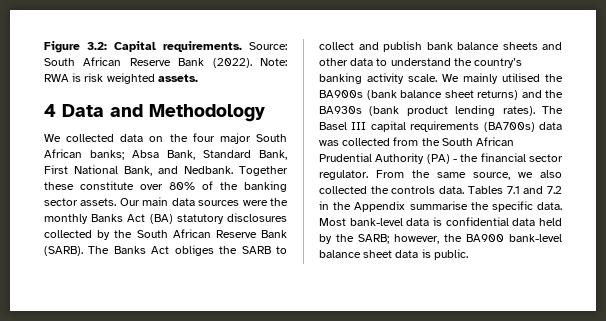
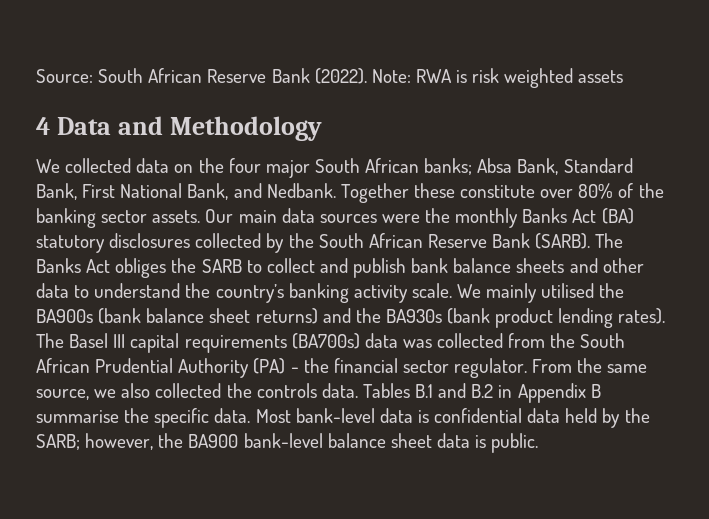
- Figure 3.2: Capital requirements.
- Note: RWA is risk weighted assets.
+ Note: RWA is risk weighted assets
- Tables 7.1 and 7.2 in the Appendix summarise the specific data.
+ Tables B.1 and B.2 in Appendix B summarise the specific data.

